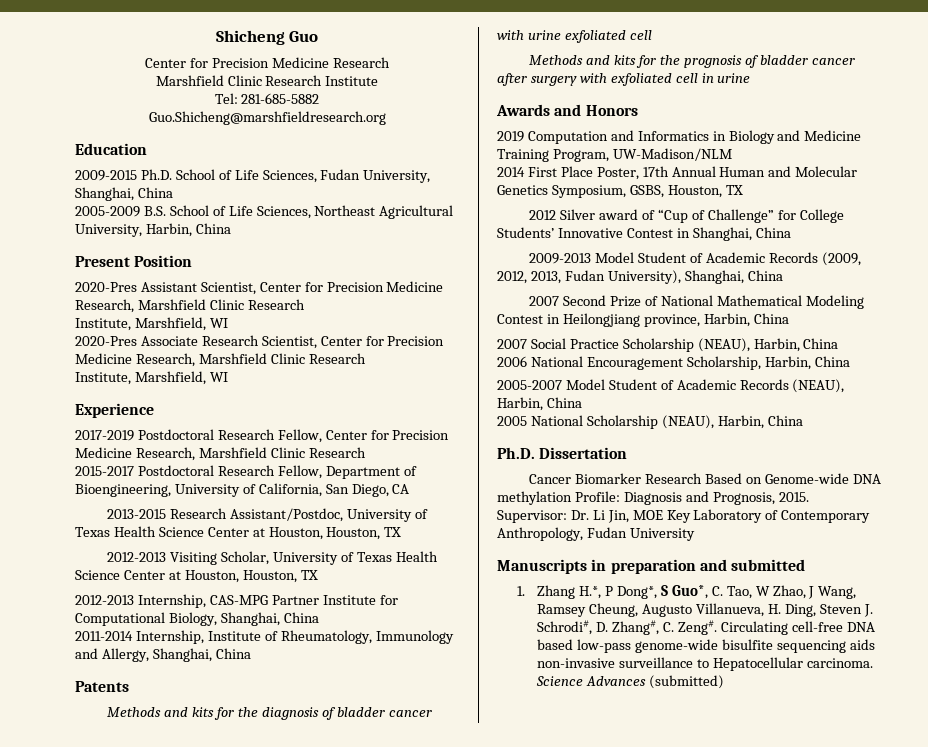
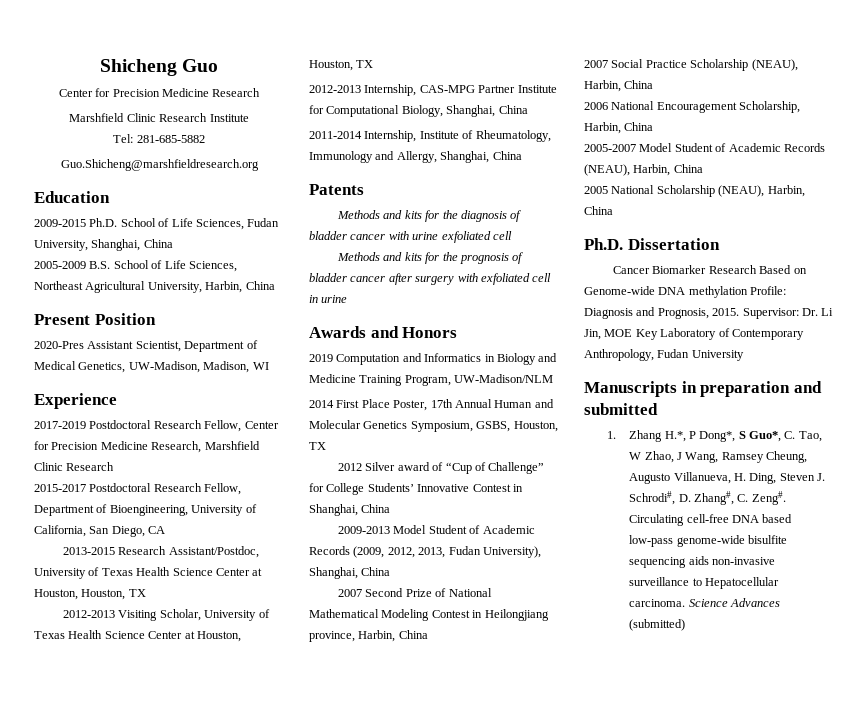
- 2020-Pres Assistant Scientist, Center for Precision Medicine Research, Marshfield Clinic Research
- Institute, Marshfield, WI
- 2020-Pres Associate Research Scientist, Center for Precision Medicine Research, Marshfield Clinic Research
- Institute, Marshfield, WI
+ 2020-Pres Assistant Scientist, Department of Medical Genetics, UW-Madison, Madison, WI

